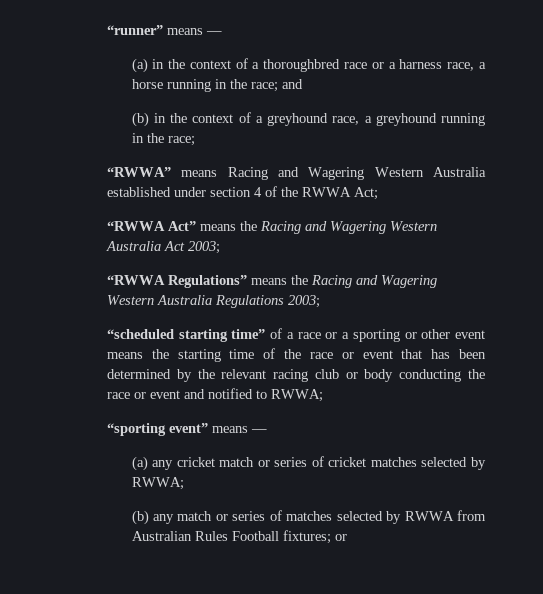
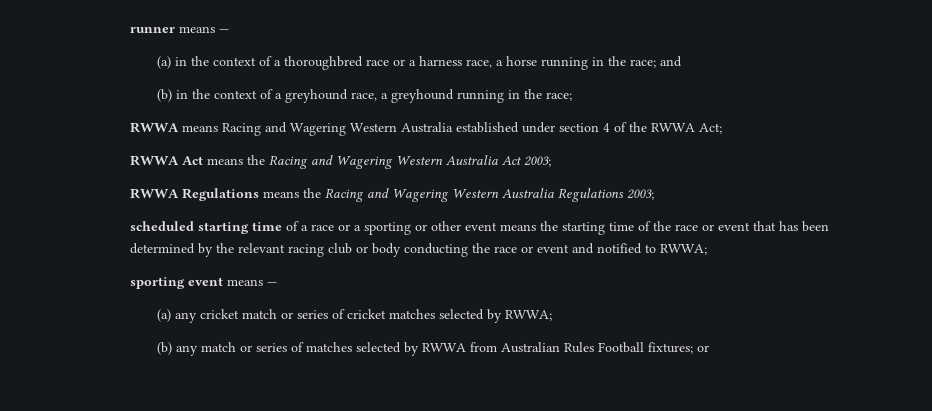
- “runner” means —
+ runner means —
- “RWWA” means Racing and Wagering Western Australia established under section 4 of the RWWA Act;
+ RWWA means Racing and Wagering Western Australia established under section 4 of the RWWA Act;
- “RWWA Act” means the Racing and Wagering Western Australia Act 2003;
+ RWWA Act means the Racing and Wagering Western Australia Act 2003;
- “RWWA Regulations” means the Racing and Wagering Western Australia Regulations 2003;
+ RWWA Regulations means the Racing and Wagering Western Australia Regulations 2003;
- “scheduled starting time” of a race or a sporting or other event means the starting time of the race or event that has been determined by the relevant racing club or body conducting the race or event and notified to RWWA;
+ scheduled starting time of a race or a sporting or other event means the starting time of the race or event that has been determined by the relevant racing club or body conducting the race or event and notified to RWWA;
- “sporting event” means —
+ sporting event means —

